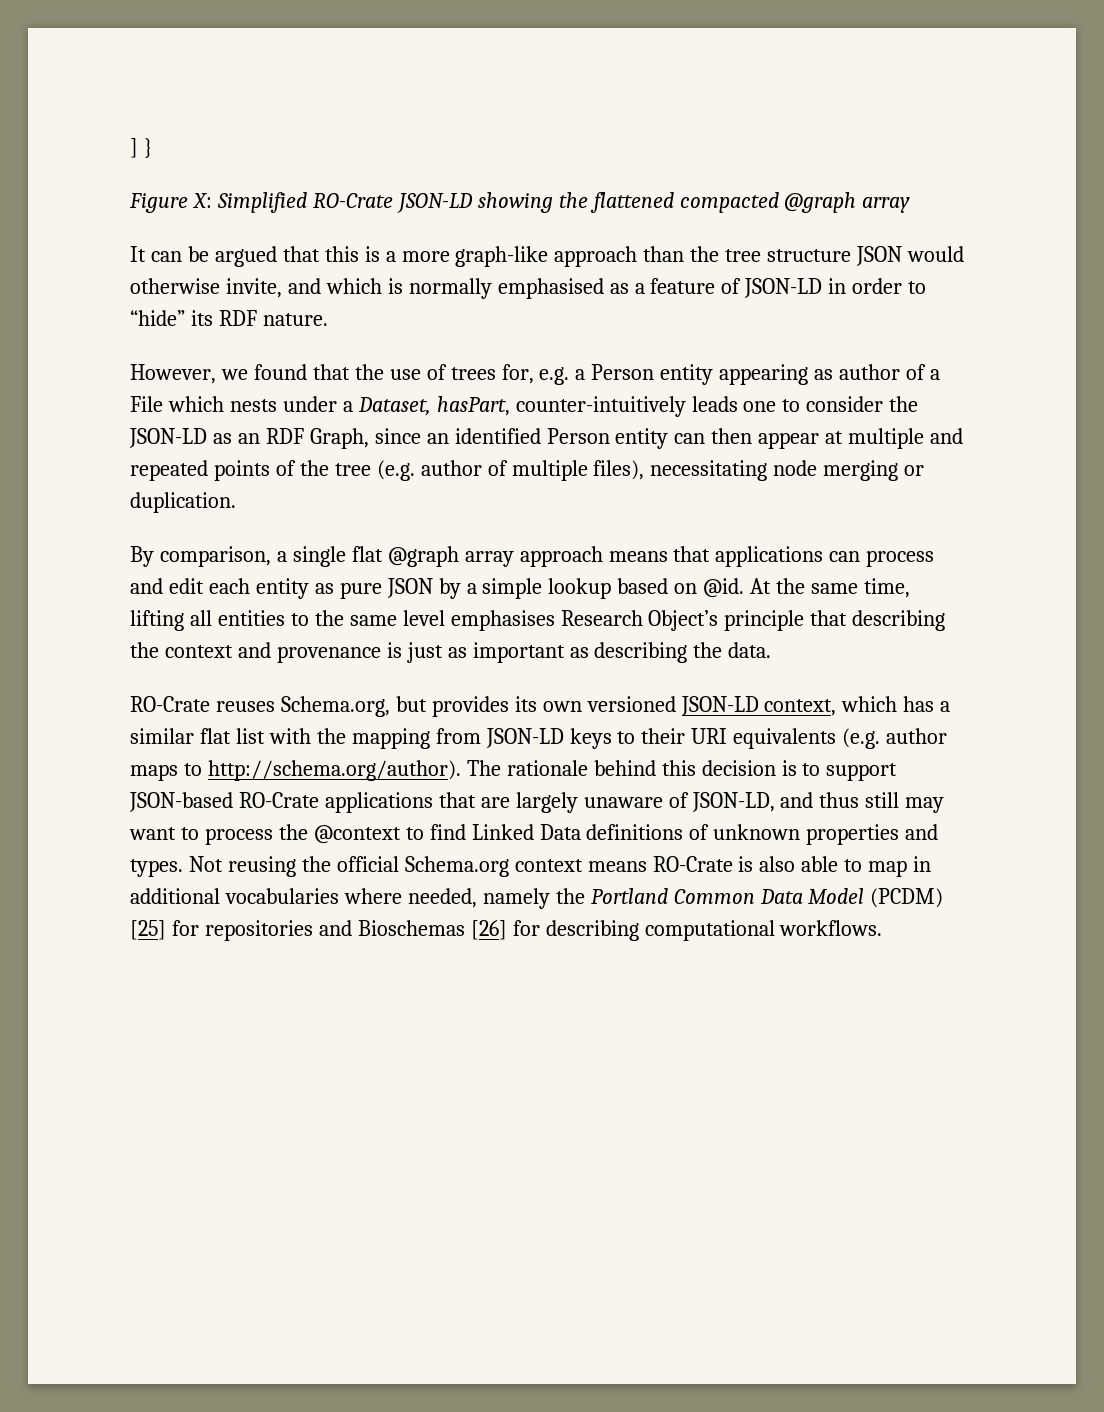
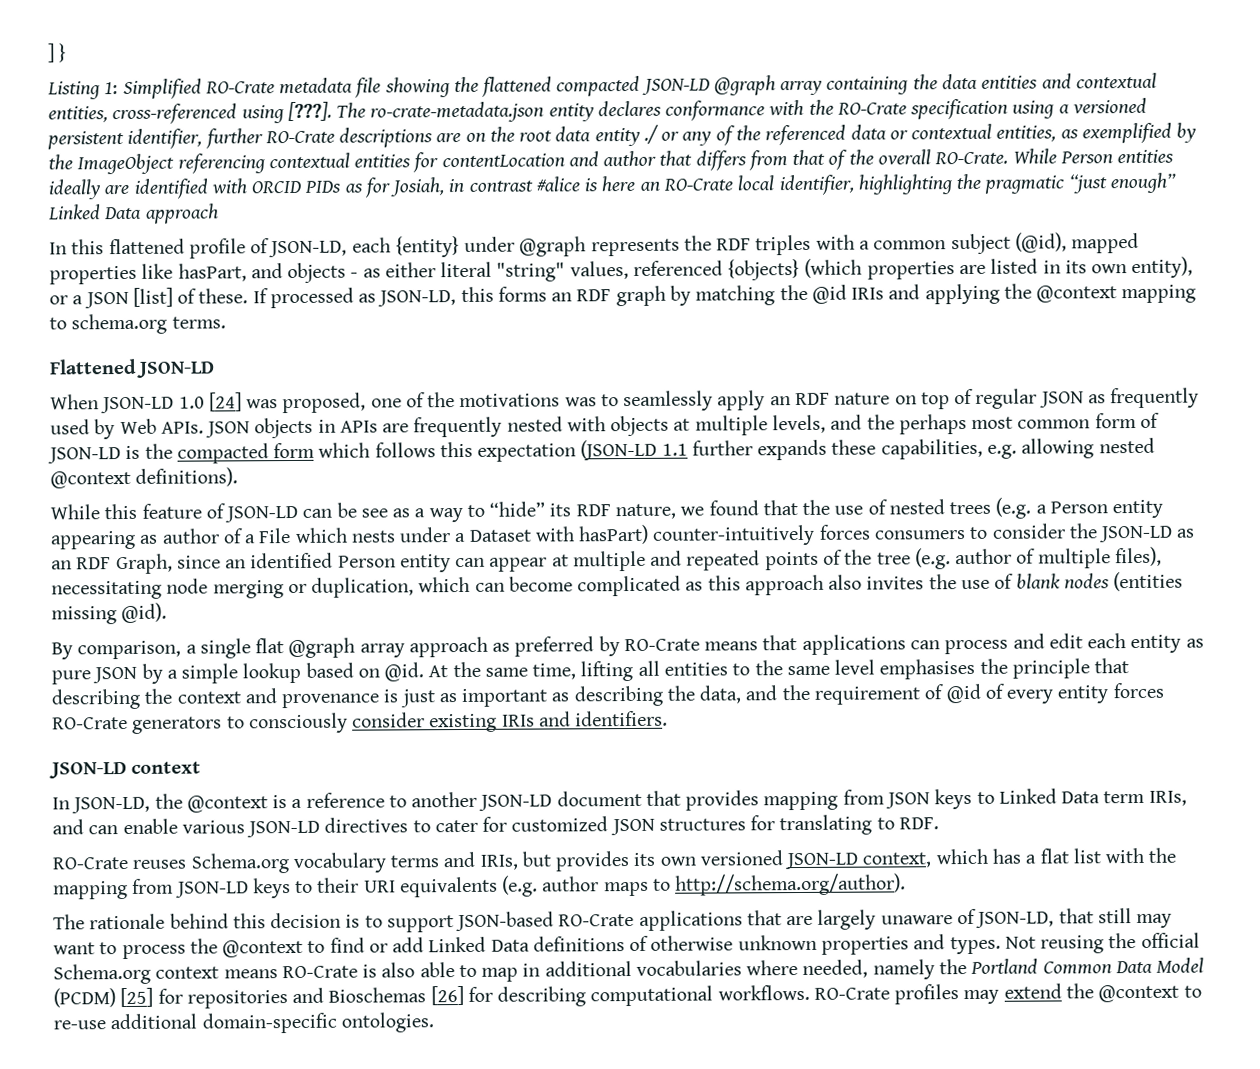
- Figure X: Simplified RO-Crate JSON-LD showing the flattened compacted @graph array
- It can be argued that this is a more graph-like approach than the tree structure JSON would otherwise invite, and which is normally emphasised as a feature of JSON-LD in order to “hide” its RDF nature.
- However, we found that the use of trees for, e.g. a Person entity appearing as author of a File which nests under a Dataset, hasPart, counter-intuitively leads one to consider the JSON-LD as an RDF Graph, since an identified Person entity can then appear at multiple and repeated points of the tree (e.g. author of multiple files), necessitating node merging or duplication.
+ Listing 1: Simplified RO-Crate metadata file showing the flattened compacted JSON-LD @graph array containing the data entities and contextual entities, cross-referenced using [???]. The ro-crate-metadata.json entity declares conformance with the RO-Crate specification using a versioned persistent identifier, further RO-Crate descriptions are on the root data entity ./ or any of the referenced data or contextual entities, as exemplified by the ImageObject referencing contextual entities for contentLocation and author that differs from that of the overall RO-Crate. While Person entities ideally are identified with ORCID PIDs as for Josiah, in contrast #alice is here an RO-Crate local identifier, highlighting the pragmatic “just enough” Linked Data approach
+ In this flattened profile of JSON-LD, each {entity} under @graph represents the RDF triples with a common subject (@id), mapped properties like hasPart, and objects - as either literal "string" values, referenced {objects} (which properties are listed in its own entity), or a JSON [list] of these. If processed as JSON-LD, this forms an RDF graph by matching the @id IRIs and applying the @context mapping to schema.org terms.
+ Flattened JSON-LD
+ When JSON-LD 1.0 [24] was proposed, one of the motivations was to seamlessly apply an RDF nature on top of regular JSON as frequently used by Web APIs. JSON objects in APIs are frequently nested with objects at multiple levels, and the perhaps most common form of JSON-LD is the compacted form which follows this expectation (JSON-LD 1.1 further expands these capabilities, e.g. allowing nested @context definitions).
+ While this feature of JSON-LD can be see as a way to “hide” its RDF nature, we found that the use of nested trees (e.g. a Person entity appearing as author of a File which nests under a Dataset with hasPart) counter-intuitively forces consumers to consider the JSON-LD as an RDF Graph, since an identified Person entity can appear at multiple and repeated points of the tree (e.g. author of multiple files), necessitating node merging or duplication, which can become complicated as this approach also invites the use of blank nodes (entities missing @id).
- By comparison, a single flat @graph array approach means that applications can process and edit each entity as pure JSON by a simple lookup based on @id.
+ By comparison, a single flat @graph array approach as preferred by RO-Crate means that applications can process and edit each entity as pure JSON by a simple lookup based on @id.
- At the same time, lifting all entities to the same level emphasises Research Object’s principle that describing the context and provenance is just as important as describing the data.
- RO-Crate reuses Schema.org, but provides its own versioned JSON-LD context, which has a similar flat list with the mapping from JSON-LD keys to their URI equivalents (e.g. author maps to http://schema.org/author). The rationale behind this decision is to support JSON-based RO-Crate applications that are largely unaware of JSON-LD, and thus still may want to process the @context to find Linked Data definitions of unknown properties and types.
+ At the same time, lifting all entities to the same level emphasises the principle that describing the context and provenance is just as important as describing the data, and the requirement of @id of every entity forces RO-Crate generators to consciously consider existing IRIs and identifiers.
+ JSON-LD context
+ In JSON-LD, the @context is a reference to another JSON-LD document that provides mapping from JSON keys to Linked Data term IRIs, and can enable various JSON-LD directives to cater for customized JSON structures for translating to RDF.
+ RO-Crate reuses Schema.org vocabulary terms and IRIs, but provides its own versioned JSON-LD context, which has a flat list with the mapping from JSON-LD keys to their URI equivalents (e.g. author maps to http://schema.org/author).
+ The rationale behind this decision is to support JSON-based RO-Crate applications that are largely unaware of JSON-LD, that still may want to process the @context to find or add Linked Data definitions of otherwise unknown properties and types.
+ RO-Crate profiles may extend the @context to re-use additional domain-specific ontologies.

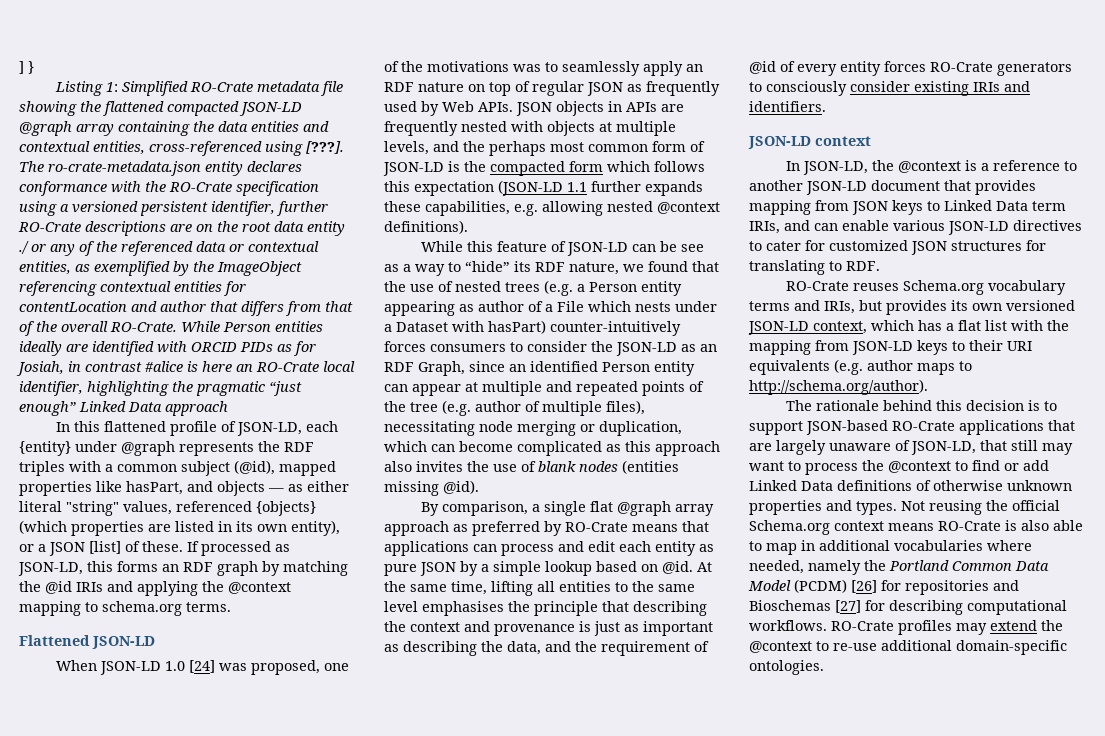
- In this flattened profile of JSON-LD, each {entity} under @graph represents the RDF triples with a common subject (@id), mapped properties like hasPart, and objects - as either literal "string" values, referenced {objects} (which properties are listed in its own entity), or a JSON [list] of these.
+ In this flattened profile of JSON-LD, each {entity} under @graph represents the RDF triples with a common subject (@id), mapped properties like hasPart, and objects — as either literal "string" values, referenced {objects} (which properties are listed in its own entity), or a JSON [list] of these.
- Not reusing the official Schema.org context means RO-Crate is also able to map in additional vocabularies where needed, namely the Portland Common Data Model (PCDM) [25] for repositories and Bioschemas [26] for describing computational workflows.
+ Not reusing the official Schema.org context means RO-Crate is also able to map in additional vocabularies where needed, namely the Portland Common Data Model (PCDM) [26] for repositories and Bioschemas [27] for describing computational workflows.

